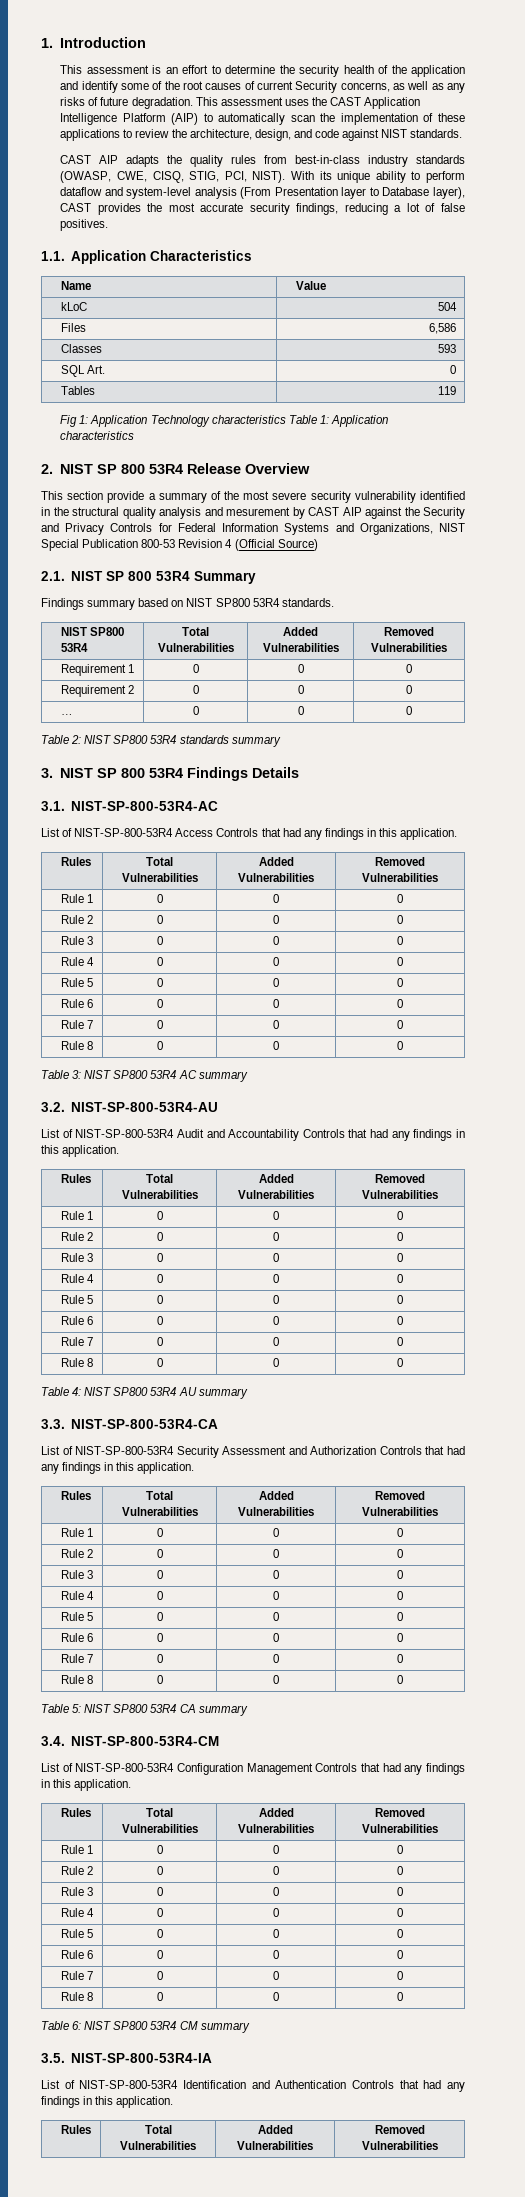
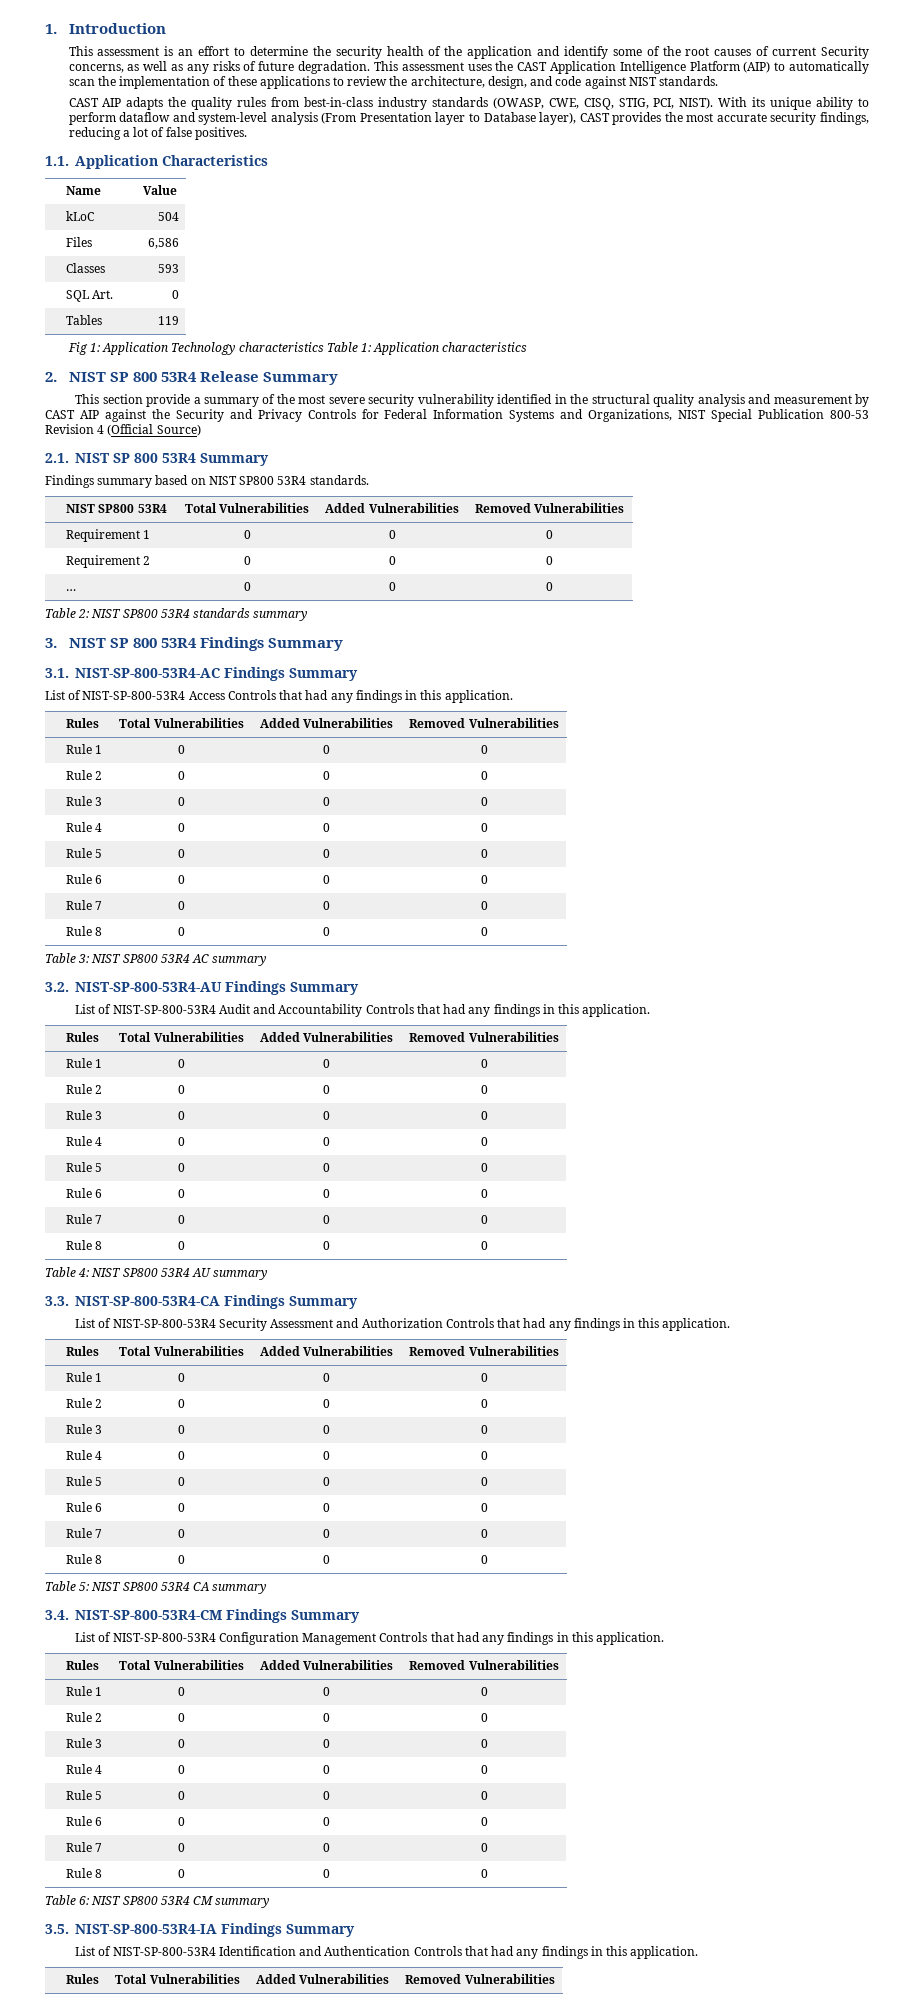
- 2. NIST SP 800 53R4 Release Overview
+ 2. NIST SP 800 53R4 Release Summary
- This section provide a summary of the most severe security vulnerability identified in the structural quality analysis and mesurement by CAST AIP against the Security and Privacy Controls for Federal Information Systems and Organizations, NIST Special Publication 800-53 Revision 4 (Official Source)
+ This section provide a summary of the most severe security vulnerability identified in the structural quality analysis and measurement by CAST AIP against the Security and Privacy Controls for Federal Information Systems and Organizations, NIST Special Publication 800-53 Revision 4 (Official Source)
- 3. NIST SP 800 53R4 Findings Details
+ 3. NIST SP 800 53R4 Findings Summary
- 3.1. NIST-SP-800-53R4-AC
+ 3.1. NIST-SP-800-53R4-AC Findings Summary
- 3.2. NIST-SP-800-53R4-AU
+ 3.2. NIST-SP-800-53R4-AU Findings Summary
- 3.3. NIST-SP-800-53R4-CA
+ 3.3. NIST-SP-800-53R4-CA Findings Summary
- 3.4. NIST-SP-800-53R4-CM
+ 3.4. NIST-SP-800-53R4-CM Findings Summary
- 3.5. NIST-SP-800-53R4-IA
+ 3.5. NIST-SP-800-53R4-IA Findings Summary

